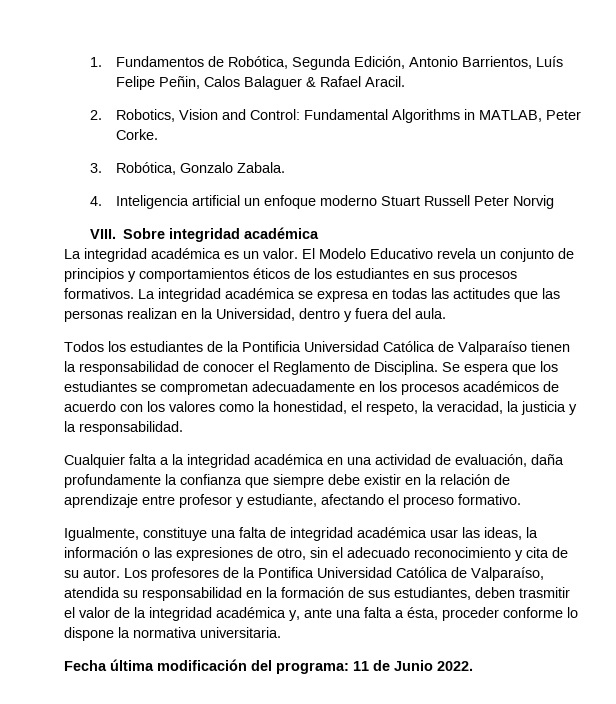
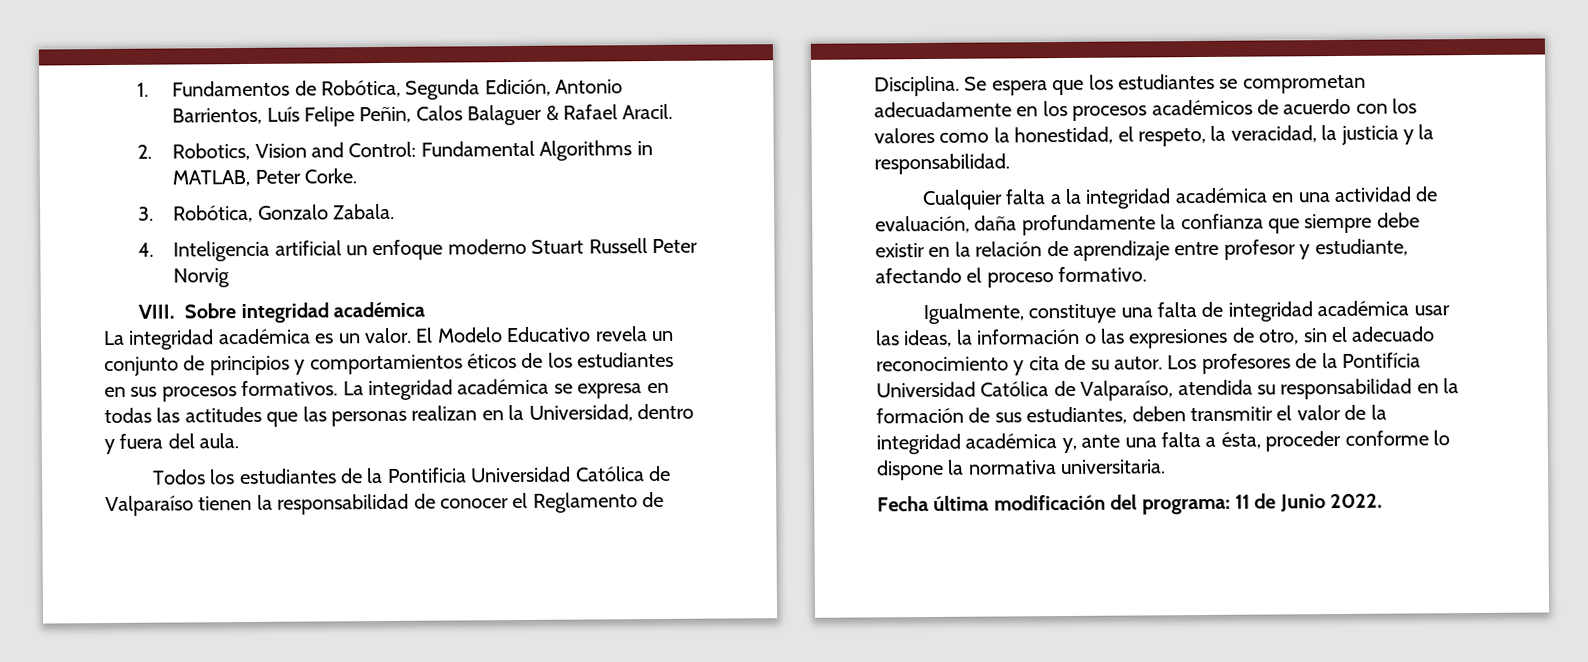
- Los profesores de la Pontifica Universidad Católica de Valparaíso, atendida su responsabilidad en la formación de sus estudiantes, deben trasmitir el valor de la integridad académica y, ante una falta a ésta, proceder conforme lo dispone la normativa universitaria.
+ Los profesores de la Pontifícia Universidad Católica de Valparaíso, atendida su responsabilidad en la formación de sus estudiantes, deben transmitir el valor de la integridad académica y, ante una falta a ésta, proceder conforme lo dispone la normativa universitaria.

